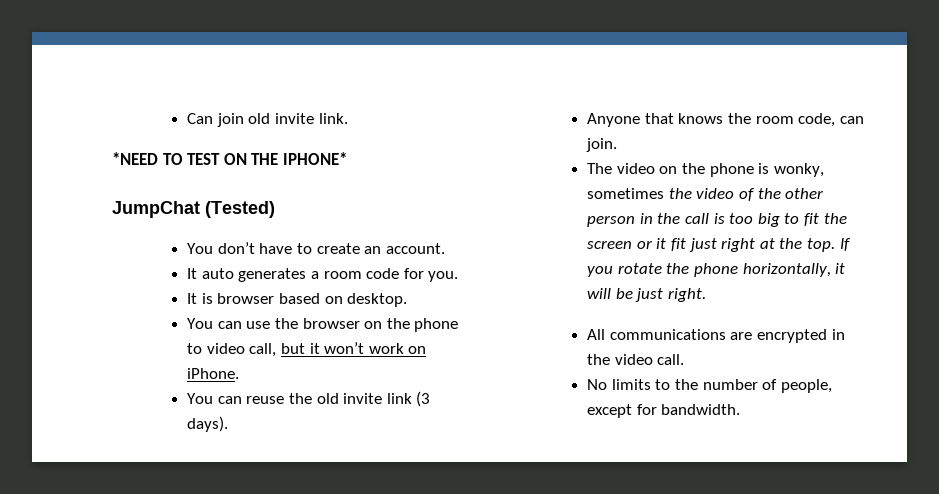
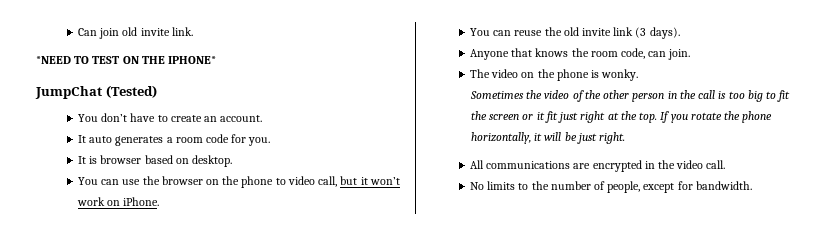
- The video on the phone is wonky, sometimes the video of the other person in the call is too big to fit the screen or it fit just right at the top.
+ The video on the phone is wonky.
+ Sometimes the video of the other person in the call is too big to fit the screen or it fit just right at the top.

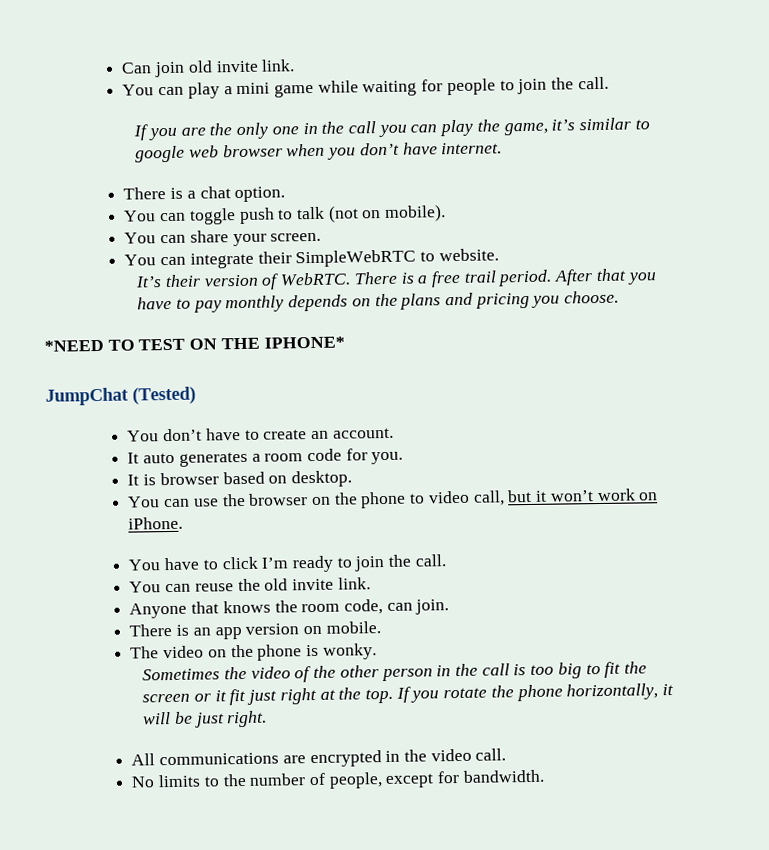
+ You can play a mini game while waiting for people to join the call.
+ If you are the only one in the call you can play the game, it’s similar to google web browser when you don’t have internet.
+ There is a chat option.
+ You can toggle push to talk (not on mobile).
+ You can share your screen.
+ You can integrate their SimpleWebRTC to website.
+ It’s their version of WebRTC. There is a free trail period. After that you have to pay monthly depends on the plans and pricing you choose.
+ You have to click I’m ready to join the call.
- You can reuse the old invite link (3 days).
+ You can reuse the old invite link.
+ There is an app version on mobile.

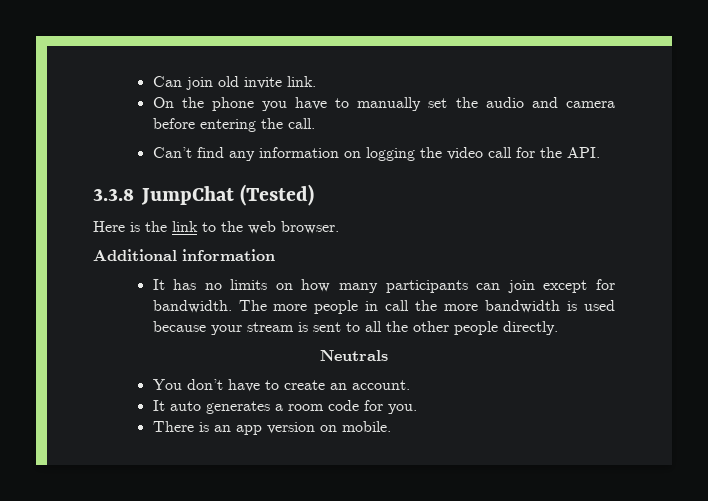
- You can play a mini game while waiting for people to join the call.
- If you are the only one in the call you can play the game, it’s similar to google web browser when you don’t have internet.
- There is a chat option.
- You can toggle push to talk (not on mobile).
- You can share your screen.
- You can integrate their SimpleWebRTC to website.
- It’s their version of WebRTC. There is a free trail period. After that you have to pay monthly depends on the plans and pricing you choose.
- *NEED TO TEST ON THE IPHONE*
- JumpChat (Tested)
+ On the phone you have to manually set the audio and camera before entering the call.
+ Can’t find any information on logging the video call for the API.
+ 3.3.8 JumpChat (Tested)
+ Here is the link to the web browser.
+ Additional information
+ It has no limits on how many participants can join except for bandwidth. The more people in call the more bandwidth is used because your stream is sent to all the other people directly.
+ Neutrals
- It is browser based on desktop.
- You can use the browser on the phone to video call, but it won’t work on iPhone.
- You have to click I’m ready to join the call.
- You can reuse the old invite link.
- Anyone that knows the room code, can join.
- The video on the phone is wonky.
- Sometimes the video of the other person in the call is too big to fit the screen or it fit just right at the top. If you rotate the phone horizontally, it will be just right.
- All communications are encrypted in the video call.
- No limits to the number of people, except for bandwidth.

